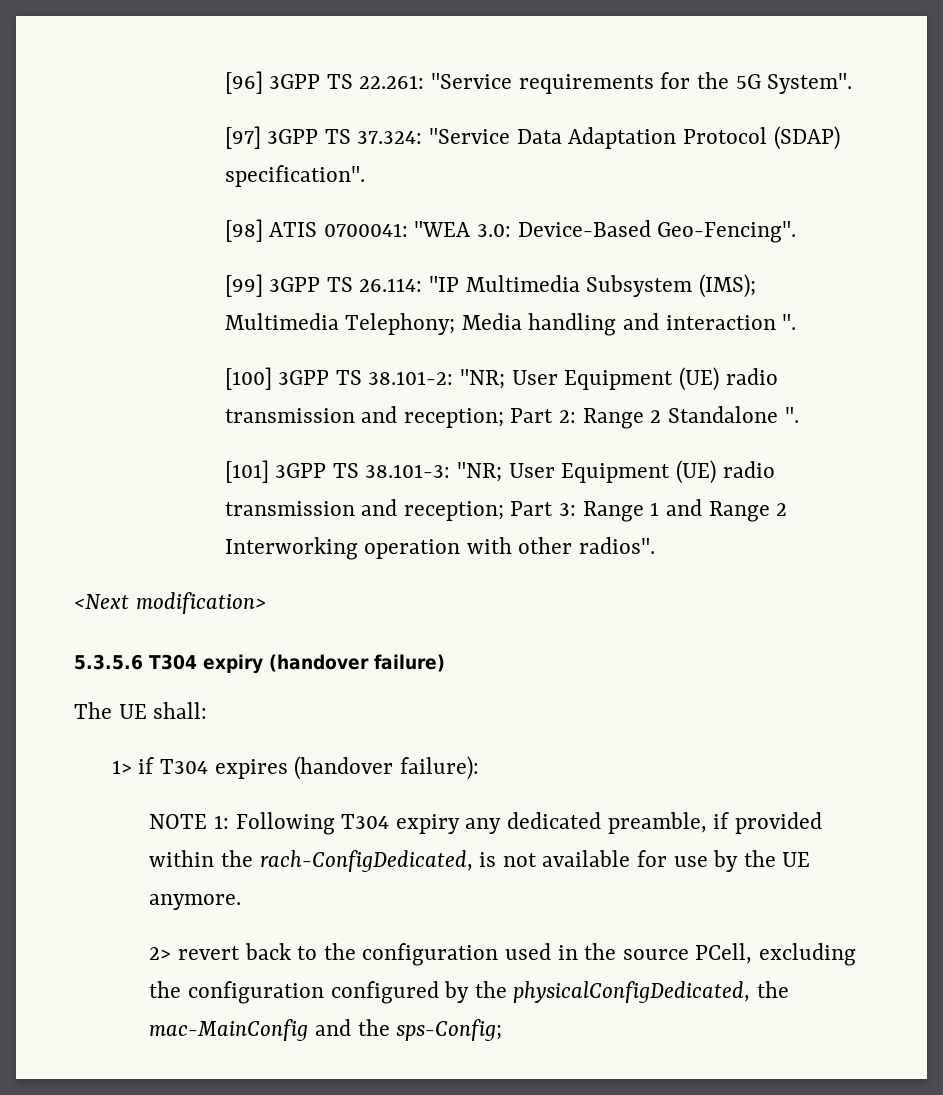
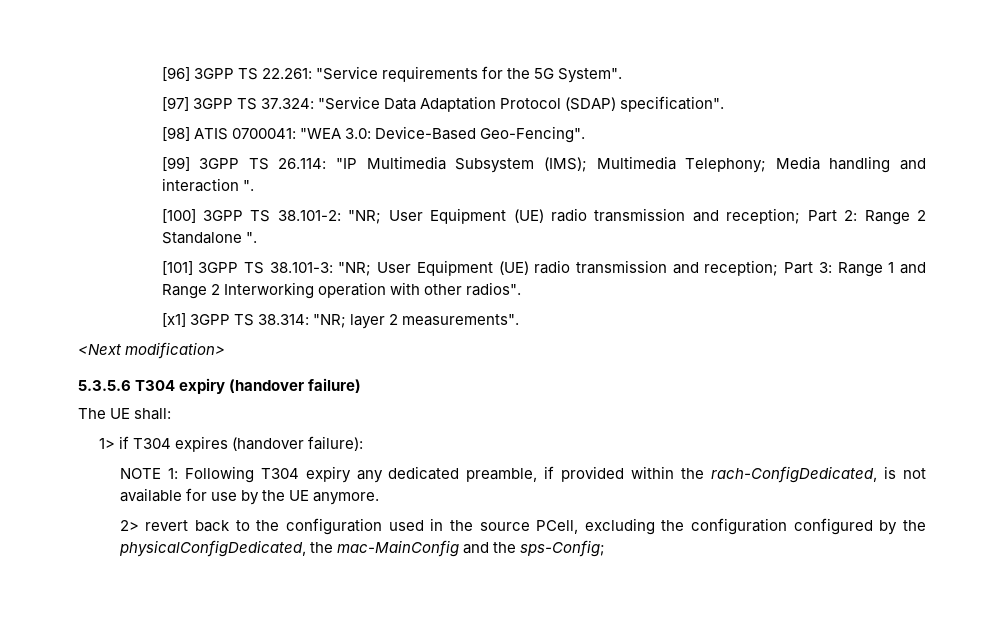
+ [x1] 3GPP TS 38.314: "NR; layer 2 measurements".

